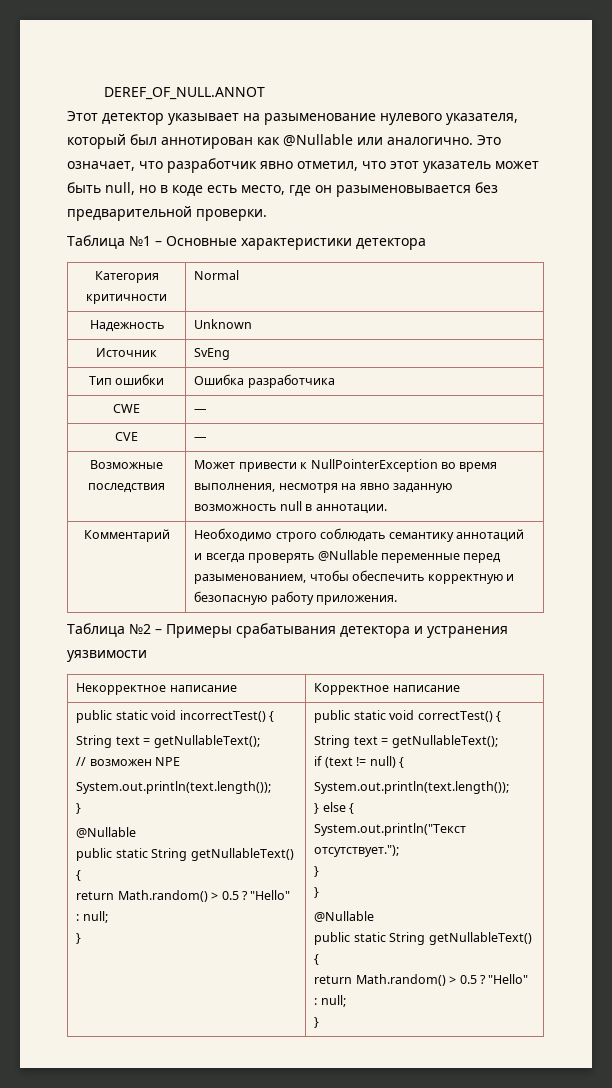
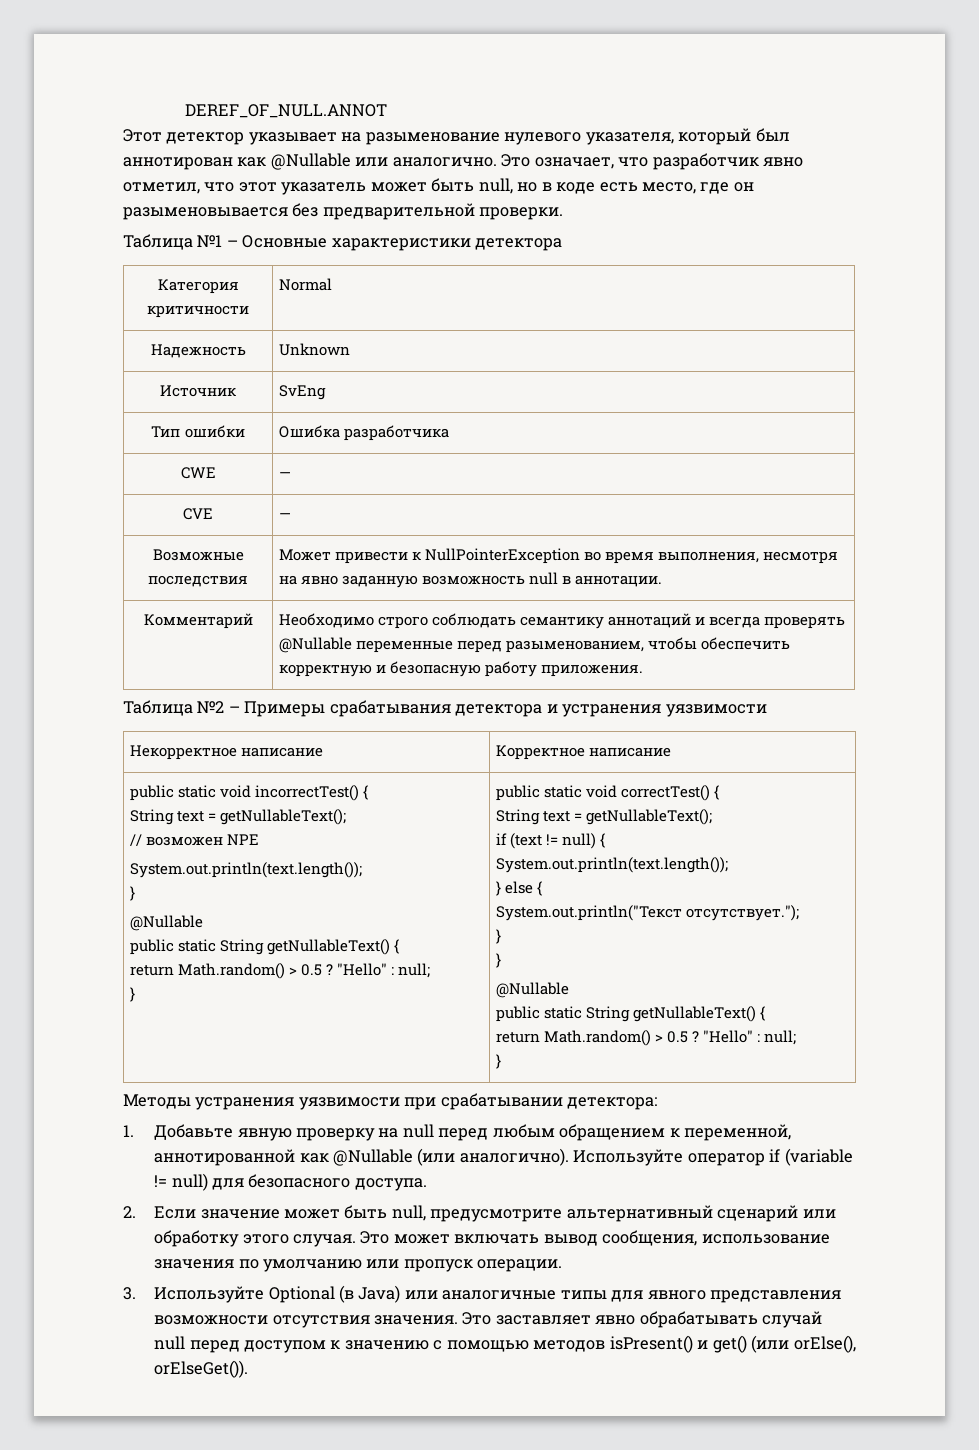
+ Методы устранения уязвимости при срабатывании детектора:
+ 1. Добавьте явную проверку на null перед любым обращением к переменной, аннотированной как @Nullable (или аналогично). Используйте оператор if (variable != null) для безопасного доступа.
+ 2. Если значение может быть null, предусмотрите альтернативный сценарий или обработку этого случая. Это может включать вывод сообщения, использование значения по умолчанию или пропуск операции.
+ 3. Используйте Optional (в Java) или аналогичные типы для явного представления возможности отсутствия значения. Это заставляет явно обрабатывать случай null перед доступом к значению с помощью методов isPresent() и get() (или orElse(), orElseGet()).

